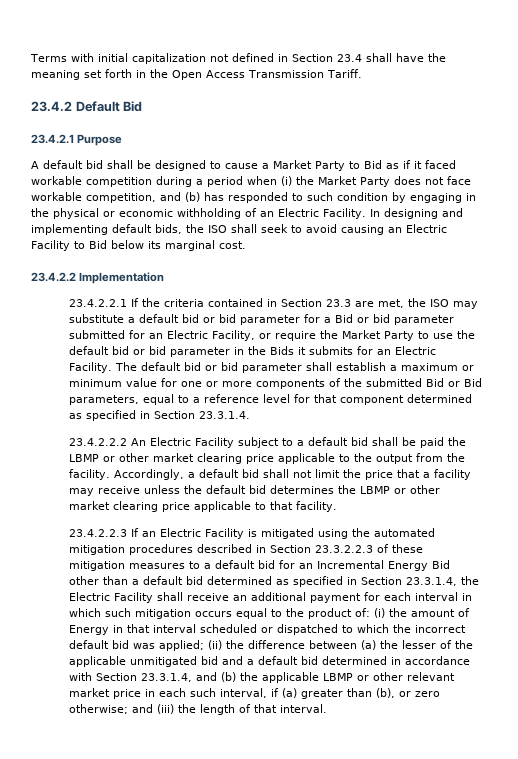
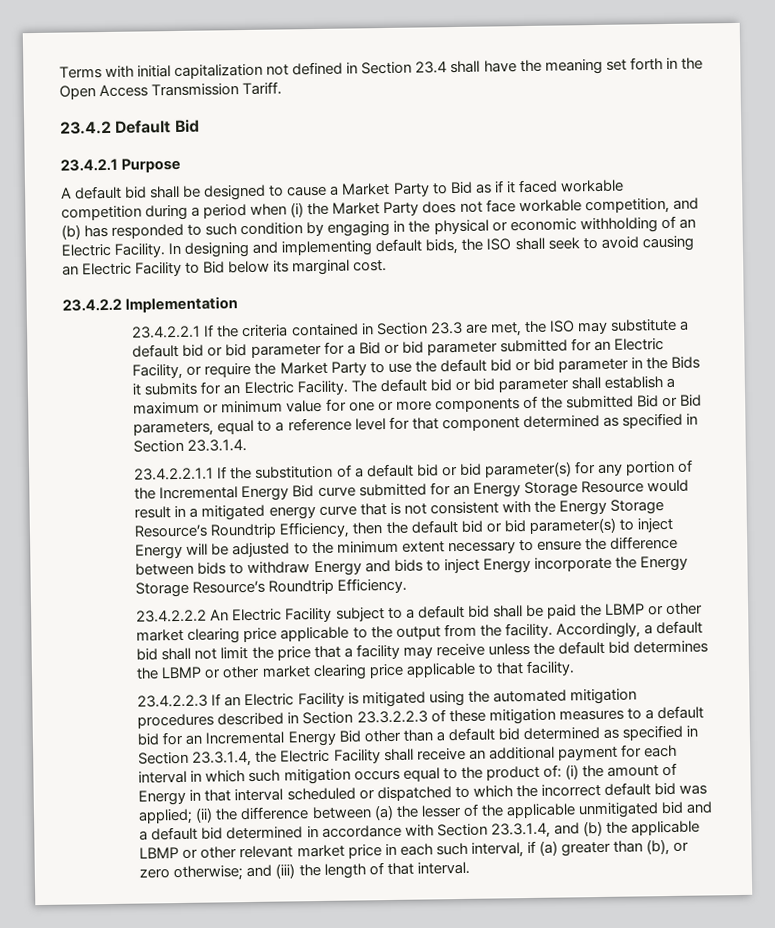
+ 23.4.2.2.1.1 If the substitution of a default bid or bid parameter(s) for any portion of the Incremental Energy Bid curve submitted for an Energy Storage Resource would result in a mitigated energy curve that is not consistent with the Energy Storage Resource’s Roundtrip Efficiency, then the default bid or bid parameter(s) to inject Energy will be adjusted to the minimum extent necessary to ensure the difference between bids to withdraw Energy and bids to inject Energy incorporate the Energy Storage Resource’s Roundtrip Efficiency.

